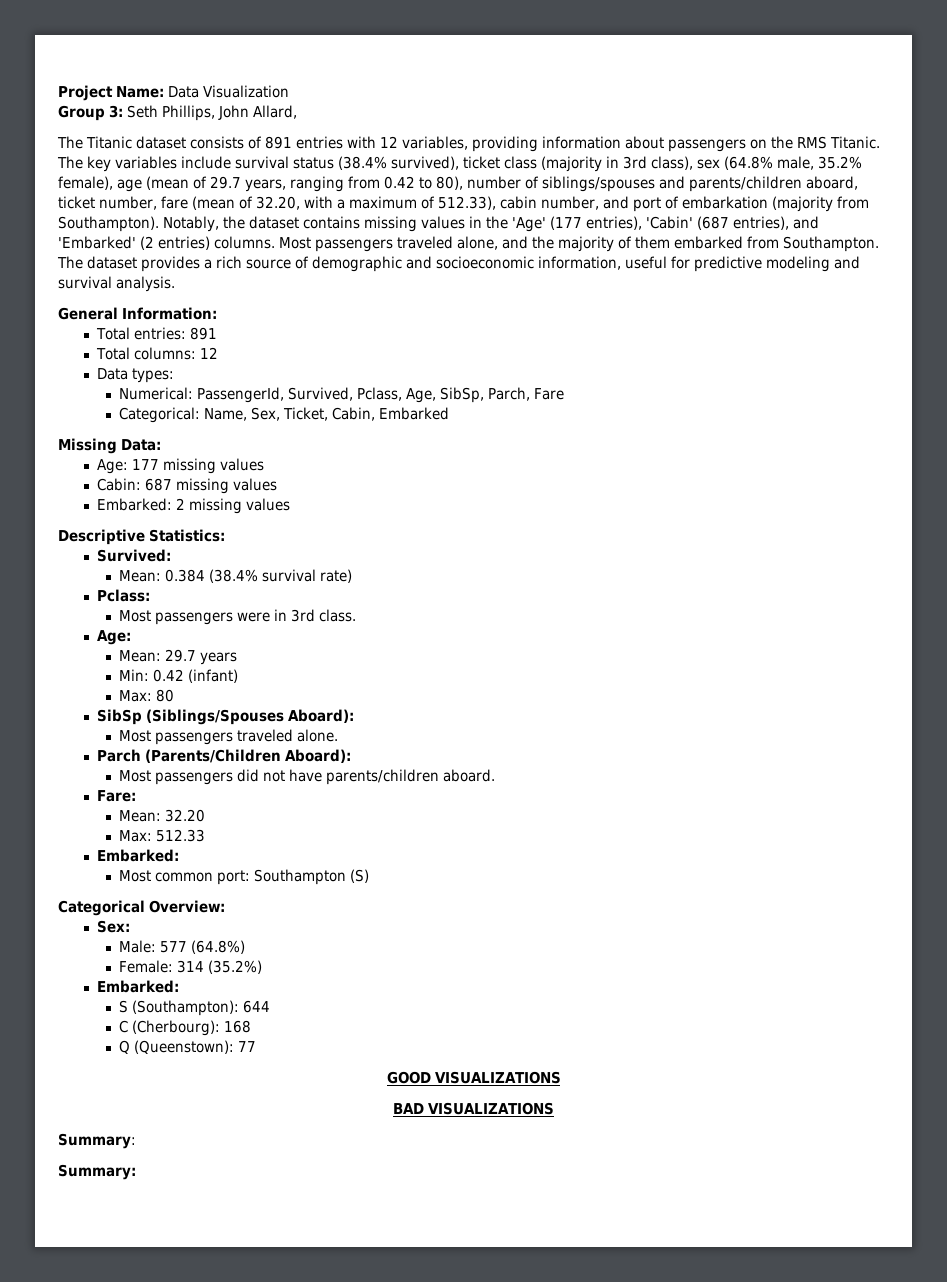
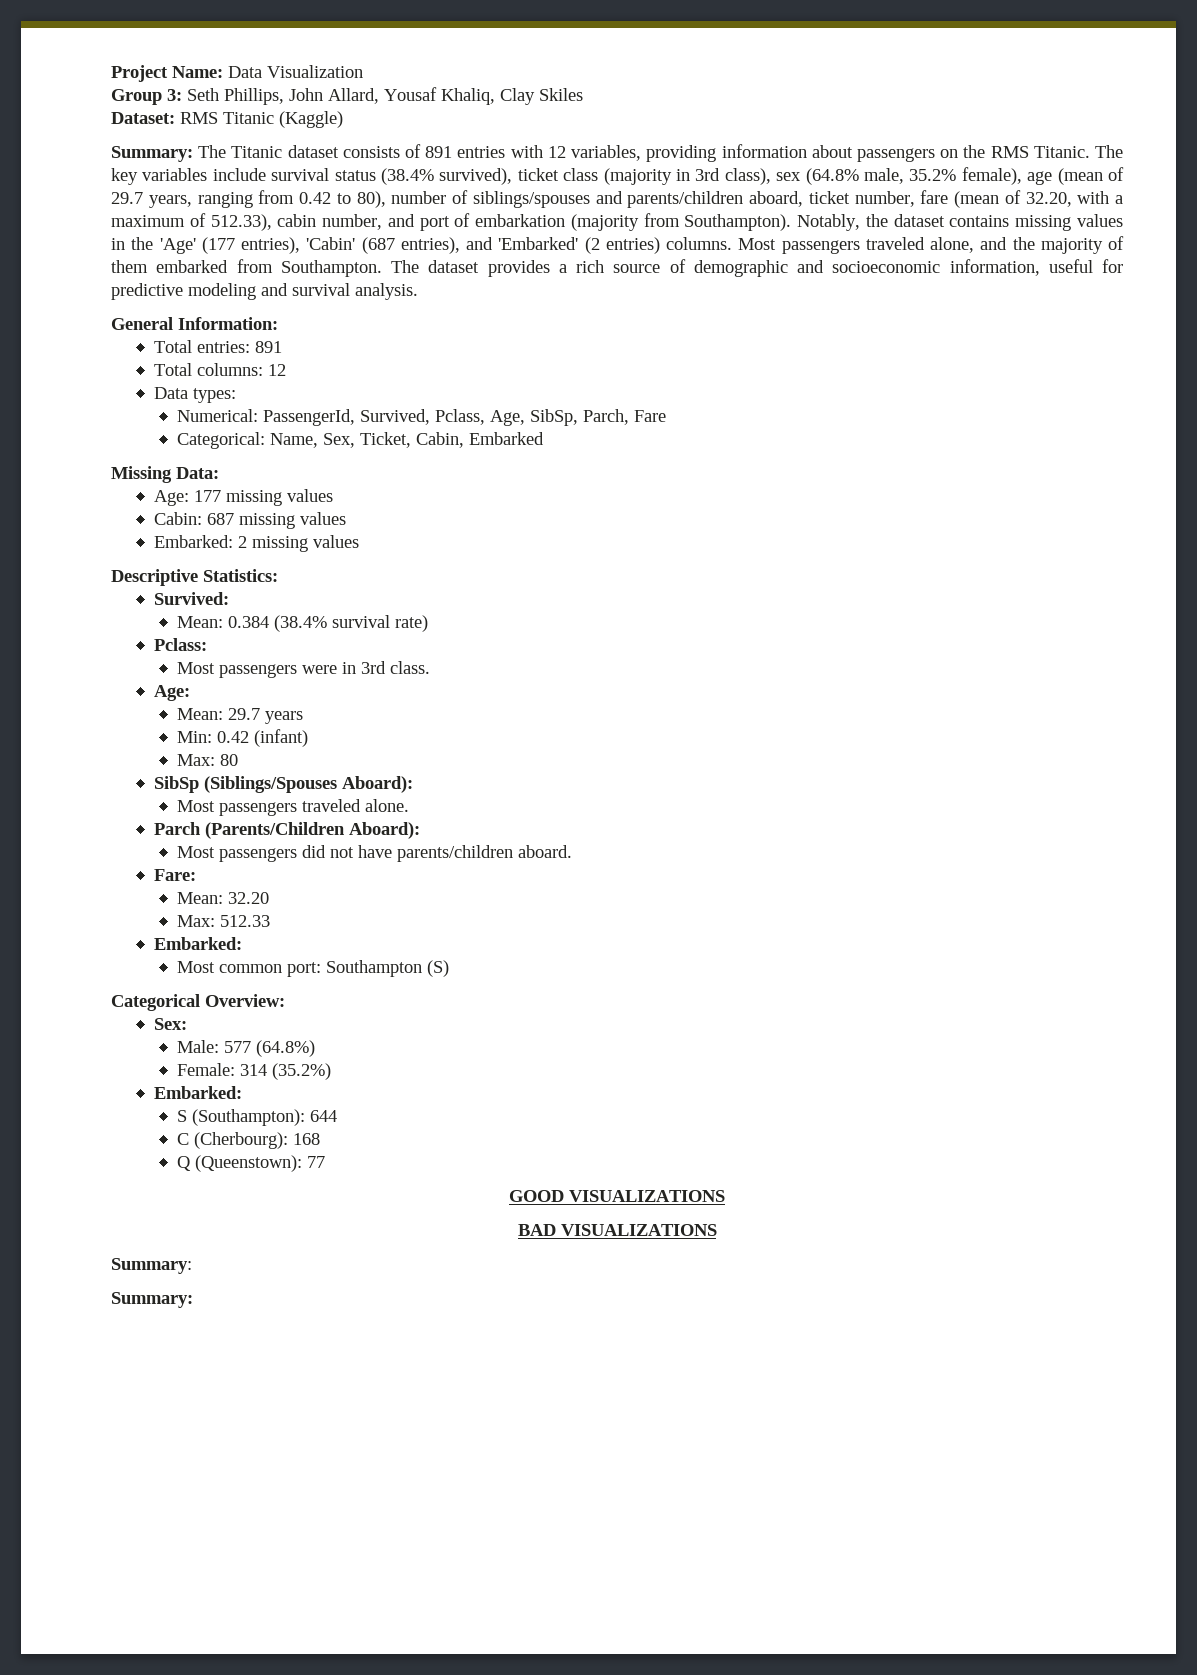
- Group 3: Seth Phillips, John Allard,
- The Titanic dataset consists of 891 entries with 12 variables, providing information about passengers on the RMS Titanic.
+ Group 3: Seth Phillips, John Allard, Yousaf Khaliq, Clay Skiles
+ Dataset: RMS Titanic (Kaggle)
+ Summary: The Titanic dataset consists of 891 entries with 12 variables, providing information about passengers on the RMS Titanic.

